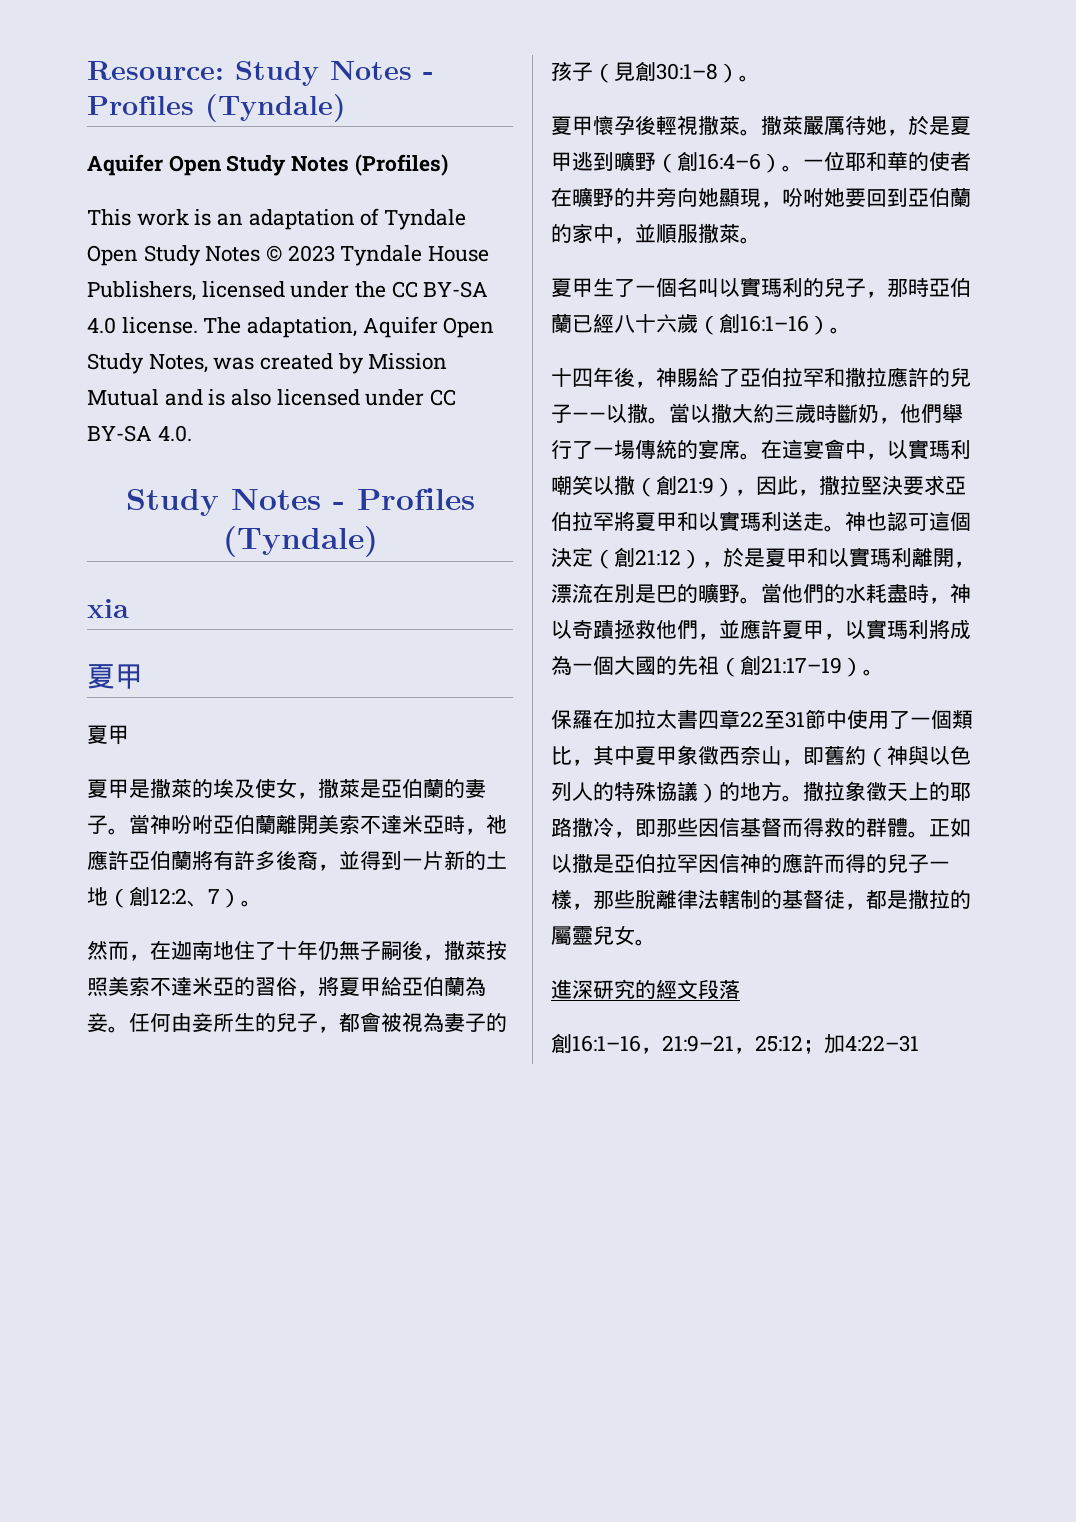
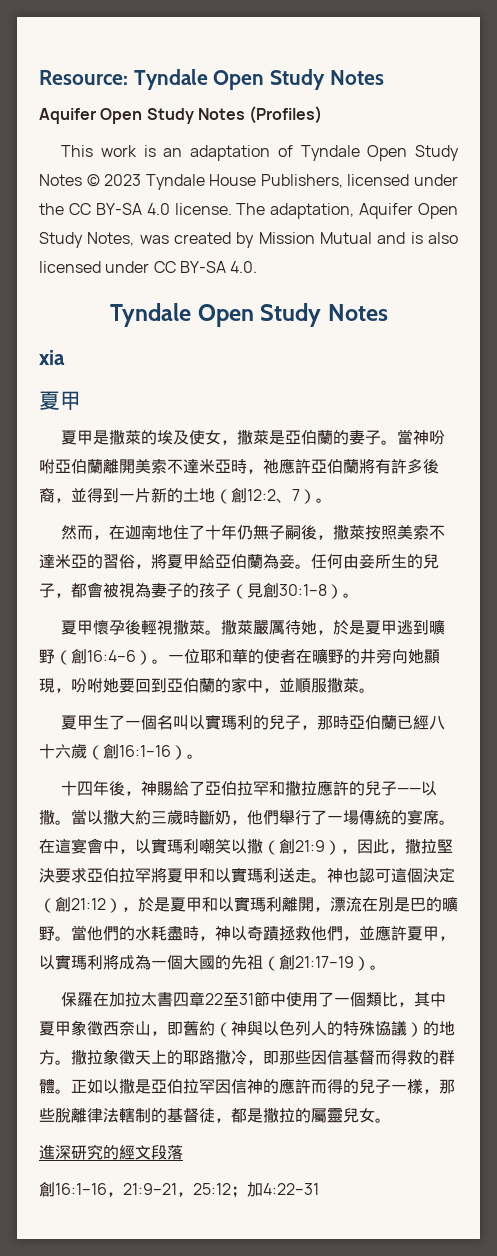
- Resource: Study Notes - Profiles (Tyndale)
+ Resource: Tyndale Open Study Notes
  The adaptation, Aquifer Open Study Notes, was created by Mission Mutual and is also licensed under CC BY-SA 4.0.
- Study Notes - Profiles (Tyndale)
+ Tyndale Open Study Notes
  xia
- 夏甲

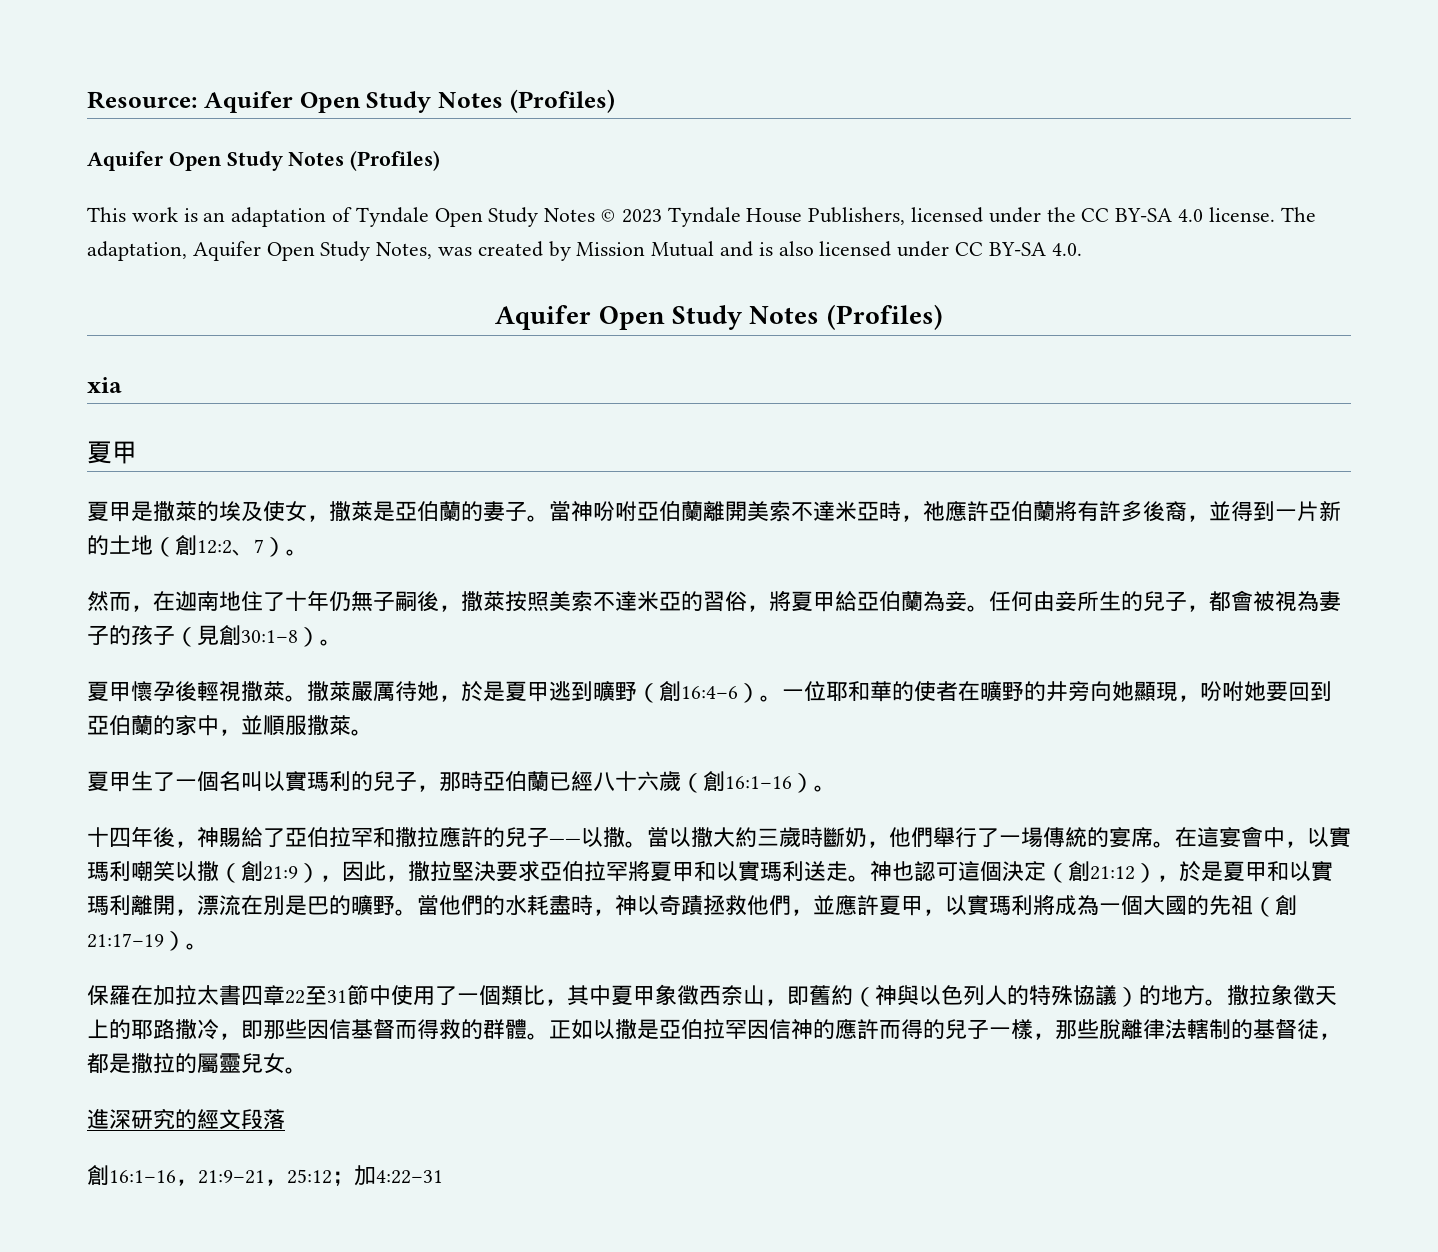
- Resource: Tyndale Open Study Notes
+ Resource: Aquifer Open Study Notes (Profiles)
  The adaptation, Aquifer Open Study Notes, was created by Mission Mutual and is also licensed under CC BY-SA 4.0.
- Tyndale Open Study Notes
+ Aquifer Open Study Notes (Profiles)

